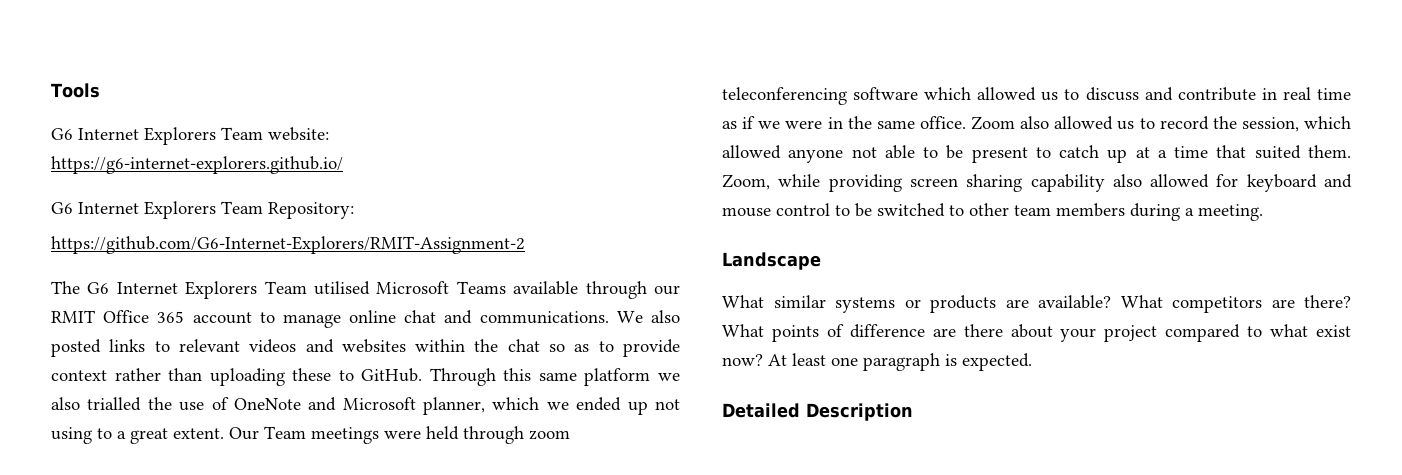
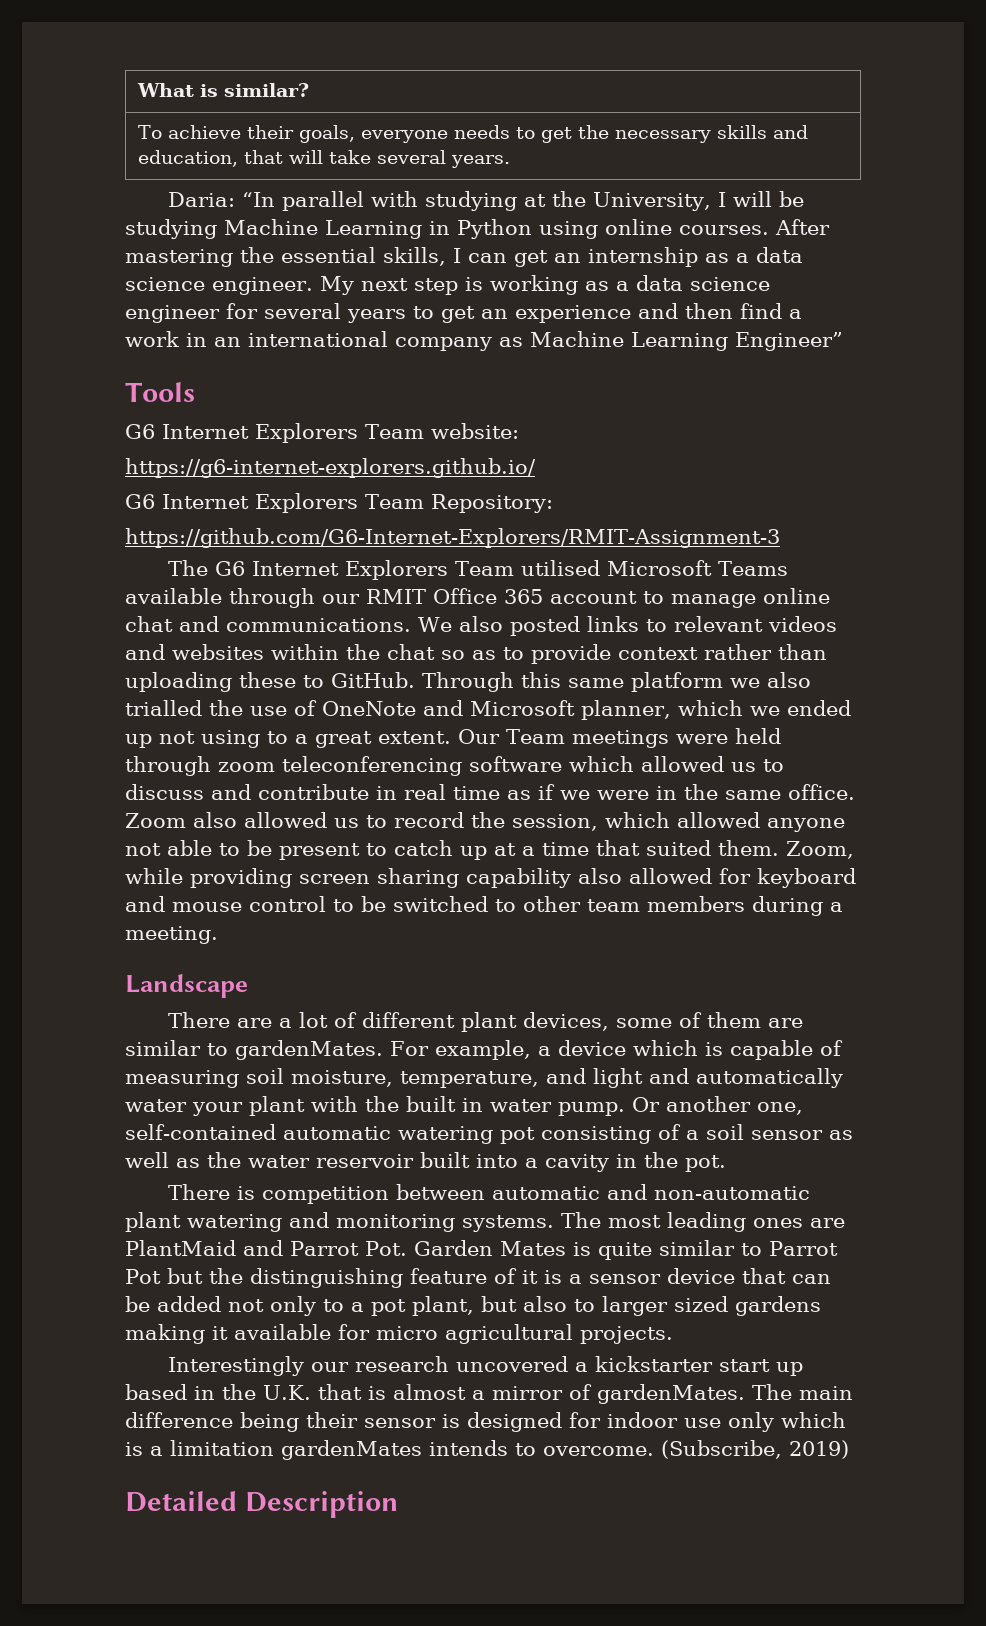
+ What is similar?
+ To achieve their goals, everyone needs to get the necessary skills and education, that will take several years.
+ Daria: “In parallel with studying at the University, I will be studying Machine Learning in Python using online courses. After mastering the essential skills, I can get an internship as a data science engineer. My next step is working as a data science engineer for several years to get an experience and then find a work in an international company as Machine Learning Engineer”
- https://github.com/G6-Internet-Explorers/RMIT-Assignment-2
+ https://github.com/G6-Internet-Explorers/RMIT-Assignment-3
- What similar systems or products are available? What competitors are there? What points of difference are there about your project compared to what exist now? At least one paragraph is expected.
+ There are a lot of different plant devices, some of them are similar to gardenMates. For example, a device which is capable of measuring soil moisture, temperature, and light and automatically water your plant with the built in water pump. Or another one, self-contained automatic watering pot consisting of a soil sensor as well as the water reservoir built into a cavity in the pot.
+ There is competition between automatic and non-automatic plant watering and monitoring systems. The most leading ones are PlantMaid and Parrot Pot. Garden Mates is quite similar to Parrot Pot but the distinguishing feature of it is a sensor device that can be added not only to a pot plant, but also to larger sized gardens making it available for micro agricultural projects.
+ Interestingly our research uncovered a kickstarter start up based in the U.K. that is almost a mirror of gardenMates. The main difference being their sensor is designed for indoor use only which is a limitation gardenMates intends to overcome. (Subscribe, 2019)

